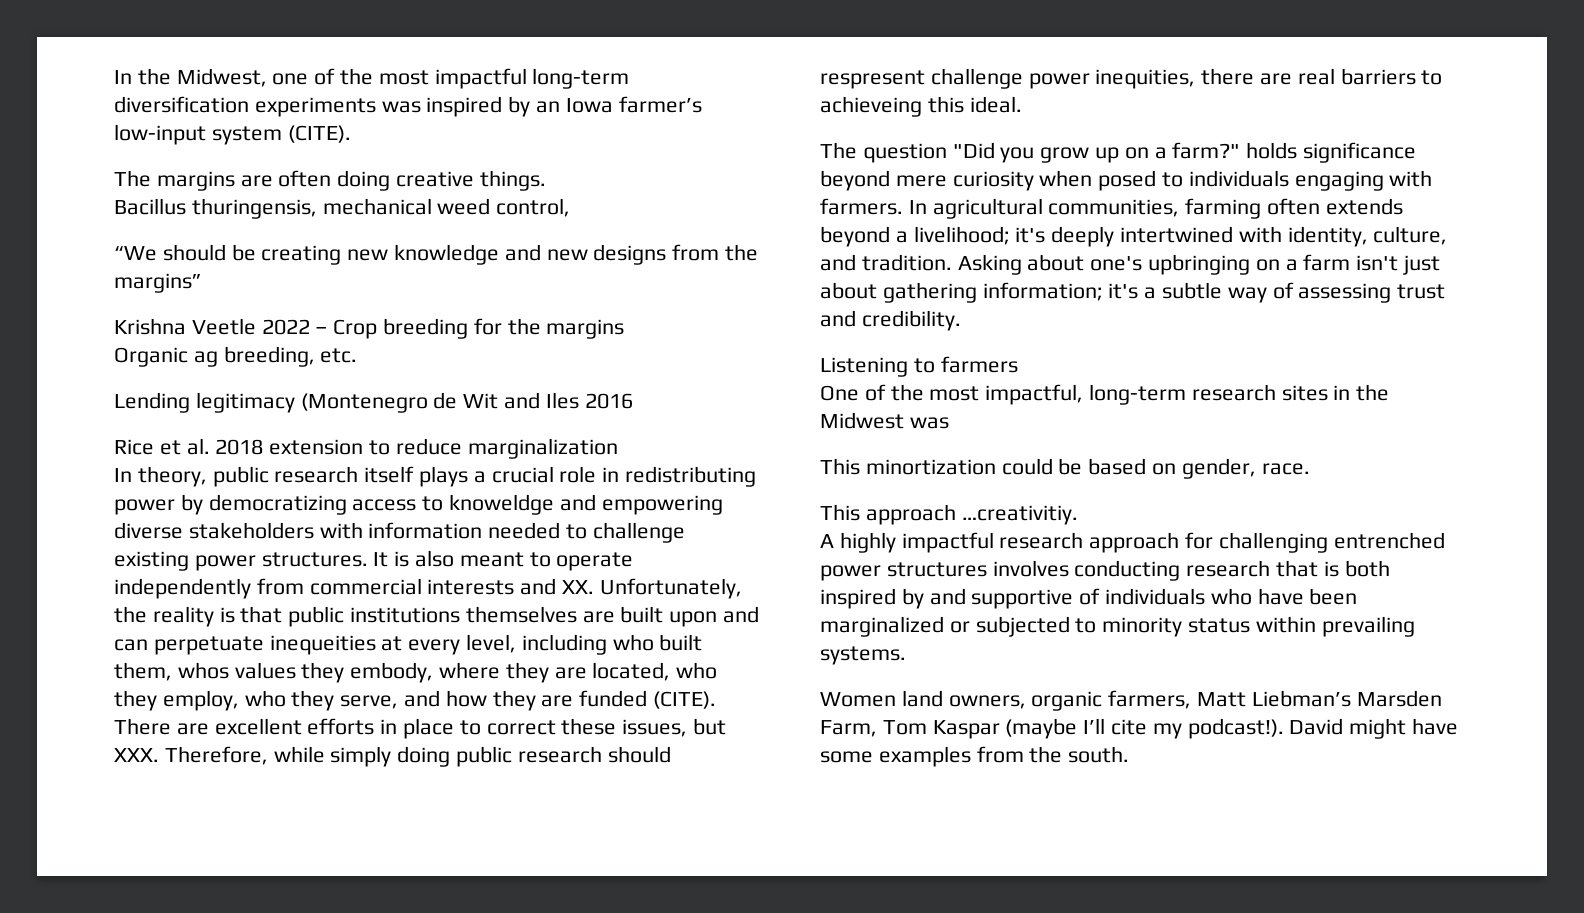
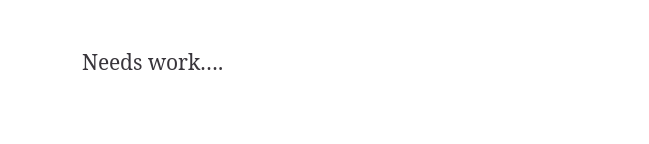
- In the Midwest, one of the most impactful long-term diversification experiments was inspired by an Iowa farmer’s low-input system (CITE).
- The margins are often doing creative things.
- Bacillus thuringensis, mechanical weed control,
- “We should be creating new knowledge and new designs from the margins”
- Krishna Veetle 2022 – Crop breeding for the margins
- Organic ag breeding, etc.
- Lending legitimacy (Montenegro de Wit and Iles 2016
- Rice et al. 2018 extension to reduce marginalization
- In theory, public research itself plays a crucial role in redistributing power by democratizing access to knoweldge and empowering diverse stakeholders with information needed to challenge existing power structures. It is also meant to operate independently from commercial interests and XX. Unfortunately, the reality is that public institutions themselves are built upon and can perpetuate inequeities at every level, including who built them, whos values they embody, where they are located, who they employ, who they serve, and how they are funded (CITE). There are excellent efforts in place to correct these issues, but XXX. Therefore, while simply doing public research should respresent challenge power inequities, there are real barriers to achieveing this ideal.
- The question "Did you grow up on a farm?" holds significance beyond mere curiosity when posed to individuals engaging with farmers. In agricultural communities, farming often extends beyond a livelihood; it's deeply intertwined with identity, culture, and tradition. Asking about one's upbringing on a farm isn't just about gathering information; it's a subtle way of assessing trust and credibility.
- Listening to farmers
- One of the most impactful, long-term research sites in the Midwest was
- This minortization could be based on gender, race.
- This approach …creativitiy.
- A highly impactful research approach for challenging entrenched power structures involves conducting research that is both inspired by and supportive of individuals who have been marginalized or subjected to minority status within prevailing systems.
- Women land owners, organic farmers, Matt Liebman’s Marsden Farm, Tom Kaspar (maybe I’ll cite my podcast!). David might have some examples from the south.
+ Needs work….

